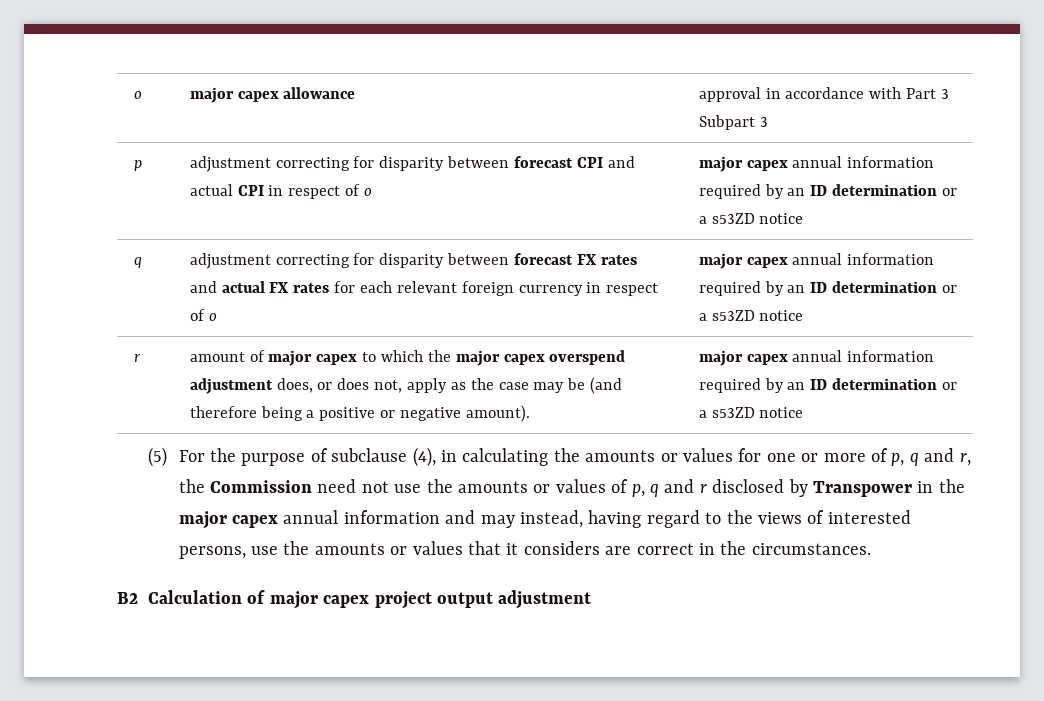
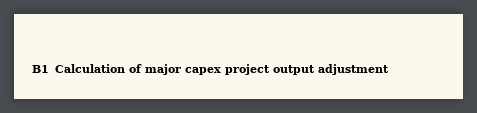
- o | major capex allowance | approval in accordance with Part 3 Subpart 3
- p | adjustment correcting for disparity between forecast CPI and actual CPI in respect of o | major capex annual information required by an ID determination or a s53ZD notice
- q | adjustment correcting for disparity between forecast FX rates and actual FX rates for each relevant foreign currency in respect of o | major capex annual information required by an ID determination or a s53ZD notice
- r | amount of major capex to which the major capex overspend adjustment does, or does not, apply as the case may be (and therefore being a positive or negative amount). | major capex annual information required by an ID determination or a s53ZD notice
- (5) For the purpose of subclause (4), in calculating the amounts or values for one or more of p, q and r, the Commission need not use the amounts or values of p, q and r disclosed by Transpower in the major capex annual information and may instead, having regard to the views of interested persons, use the amounts or values that it considers are correct in the circumstances.
- B2 Calculation of major capex project output adjustment
+ B1 Calculation of major capex project output adjustment

